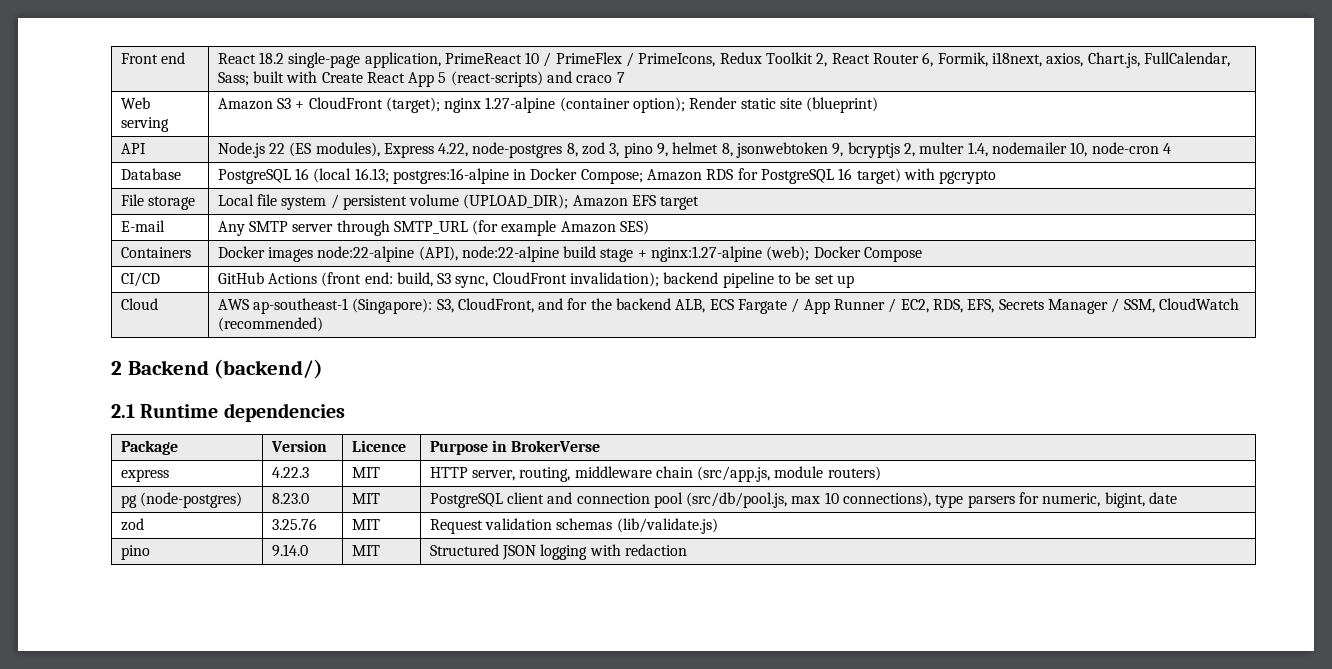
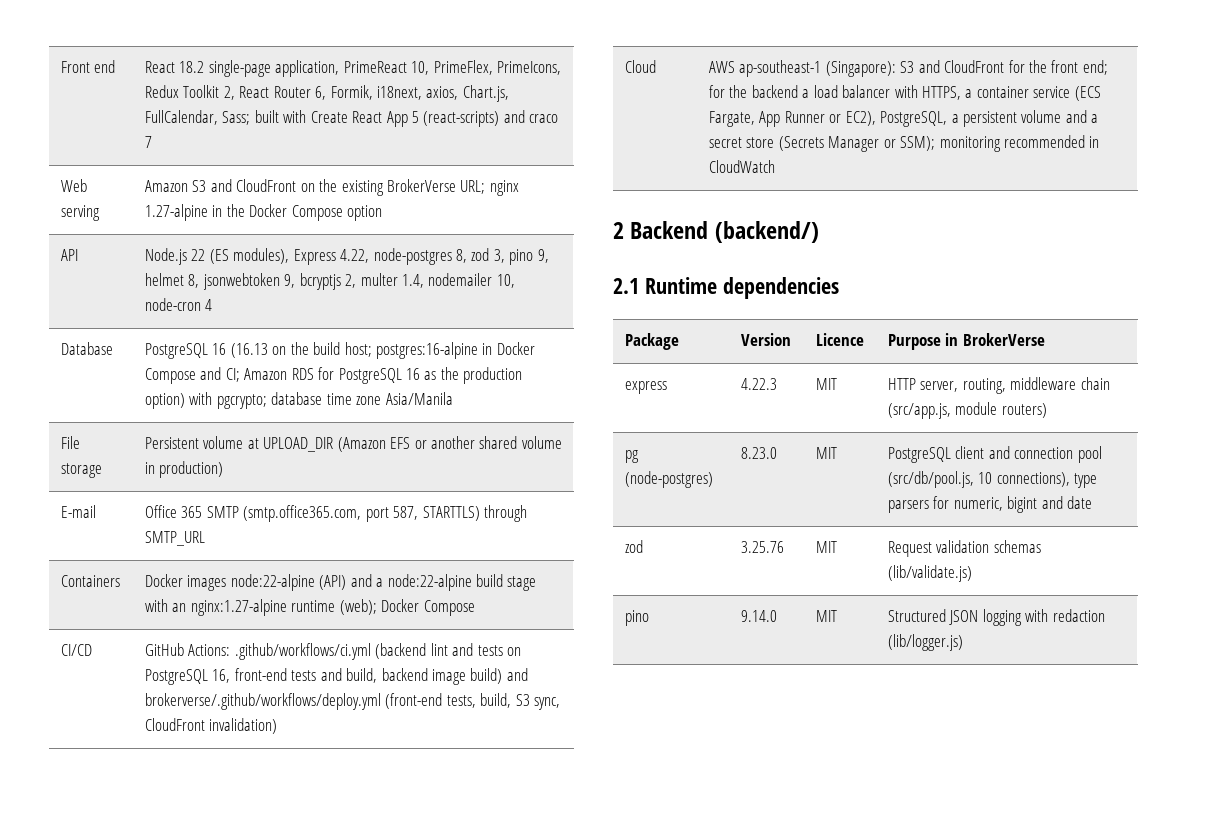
- Front end | React 18.2 single-page application, PrimeReact 10 / PrimeFlex / PrimeIcons, Redux Toolkit 2, React Router 6, Formik, i18next, axios, Chart.js, FullCalendar, Sass; built with Create React App 5 (react-scripts) and craco 7
+ Front end | React 18.2 single-page application, PrimeReact 10, PrimeFlex, PrimeIcons, Redux Toolkit 2, React Router 6, Formik, i18next, axios, Chart.js, FullCalendar, Sass; built with Create React App 5 (react-scripts) and craco 7
- Web serving | Amazon S3 + CloudFront (target); nginx 1.27-alpine (container option); Render static site (blueprint)
+ Web serving | Amazon S3 and CloudFront on the existing BrokerVerse URL; nginx 1.27-alpine in the Docker Compose option
- Database | PostgreSQL 16 (local 16.13; postgres:16-alpine in Docker Compose; Amazon RDS for PostgreSQL 16 target) with pgcrypto
- File storage | Local file system / persistent volume (UPLOAD_DIR); Amazon EFS target
- E-mail | Any SMTP server through SMTP_URL (for example Amazon SES)
- Containers | Docker images node:22-alpine (API), node:22-alpine build stage + nginx:1.27-alpine (web); Docker Compose
+ Database | PostgreSQL 16 (16.13 on the build host; postgres:16-alpine in Docker Compose and CI; Amazon RDS for PostgreSQL 16 as the production option) with pgcrypto; database time zone Asia/Manila
+ File storage | Persistent volume at UPLOAD_DIR (Amazon EFS or another shared volume in production)
+ E-mail | Office 365 SMTP (smtp.office365.com, port 587, STARTTLS) through SMTP_URL
+ Containers | Docker images node:22-alpine (API) and a node:22-alpine build stage with an nginx:1.27-alpine runtime (web); Docker Compose
- CI/CD | GitHub Actions (front end: build, S3 sync, CloudFront invalidation); backend pipeline to be set up
- Cloud | AWS ap-southeast-1 (Singapore): S3, CloudFront, and for the backend ALB, ECS Fargate / App Runner / EC2, RDS, EFS, Secrets Manager / SSM, CloudWatch (recommended)
+ CI/CD | GitHub Actions: .github/workflows/ci.yml (backend lint and tests on PostgreSQL 16, front-end tests and build, backend image build) and brokerverse/.github/workflows/deploy.yml (front-end tests, build, S3 sync, CloudFront invalidation)
+ Cloud | AWS ap-southeast-1 (Singapore): S3 and CloudFront for the front end; for the backend a load balancer with HTTPS, a container service (ECS Fargate, App Runner or EC2), PostgreSQL, a persistent volume and a secret store (Secrets Manager or SSM); monitoring recommended in CloudWatch
- pg (node-postgres) | 8.23.0 | MIT | PostgreSQL client and connection pool (src/db/pool.js, max 10 connections), type parsers for numeric, bigint, date
+ pg (node-postgres) | 8.23.0 | MIT | PostgreSQL client and connection pool (src/db/pool.js, 10 connections), type parsers for numeric, bigint and date
- pino | 9.14.0 | MIT | Structured JSON logging with redaction
+ pino | 9.14.0 | MIT | Structured JSON logging with redaction (lib/logger.js)

